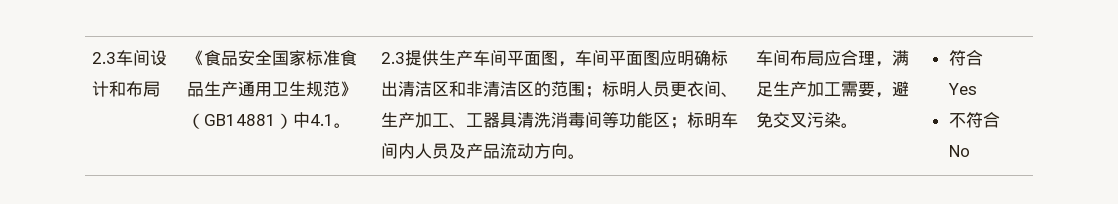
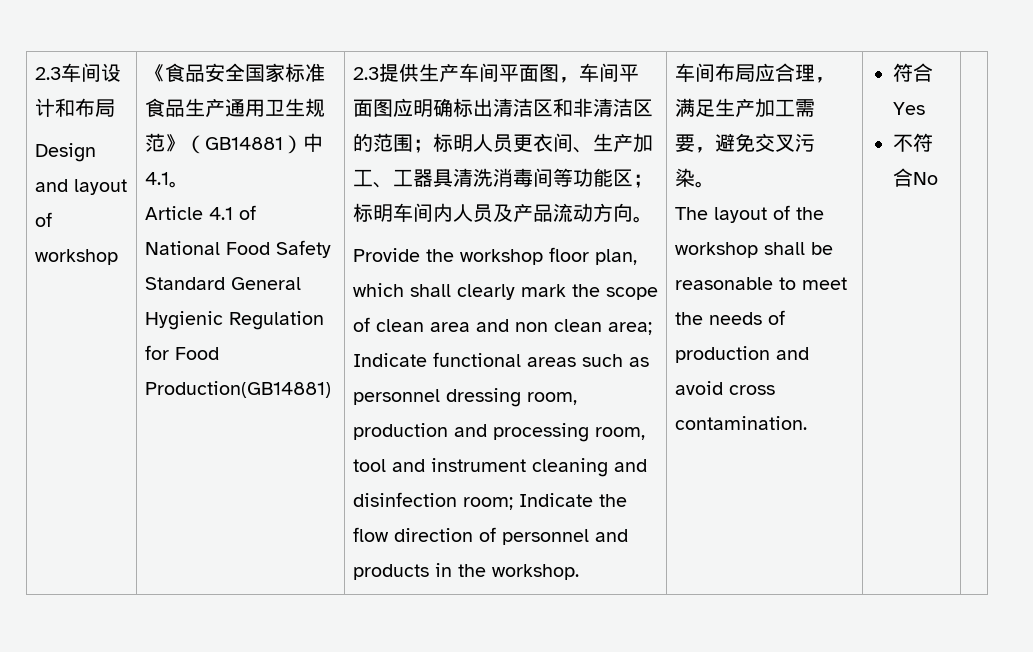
+ Design and layout of workshop
+ Article 4.1 of National Food Safety Standard General Hygienic Regulation for Food Production(GB14881)
+ Provide the workshop floor plan, which shall clearly mark the scope of clean area and non clean area; Indicate functional areas such as personnel dressing room, production and processing room, tool and instrument cleaning and disinfection room; Indicate the flow direction of personnel and products in the workshop.
+ The layout of the workshop shall be reasonable to meet the needs of production and avoid cross contamination.

